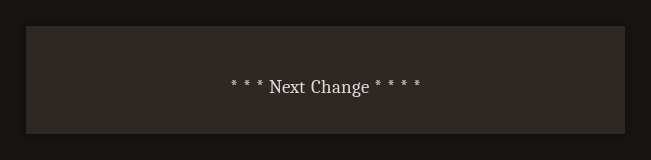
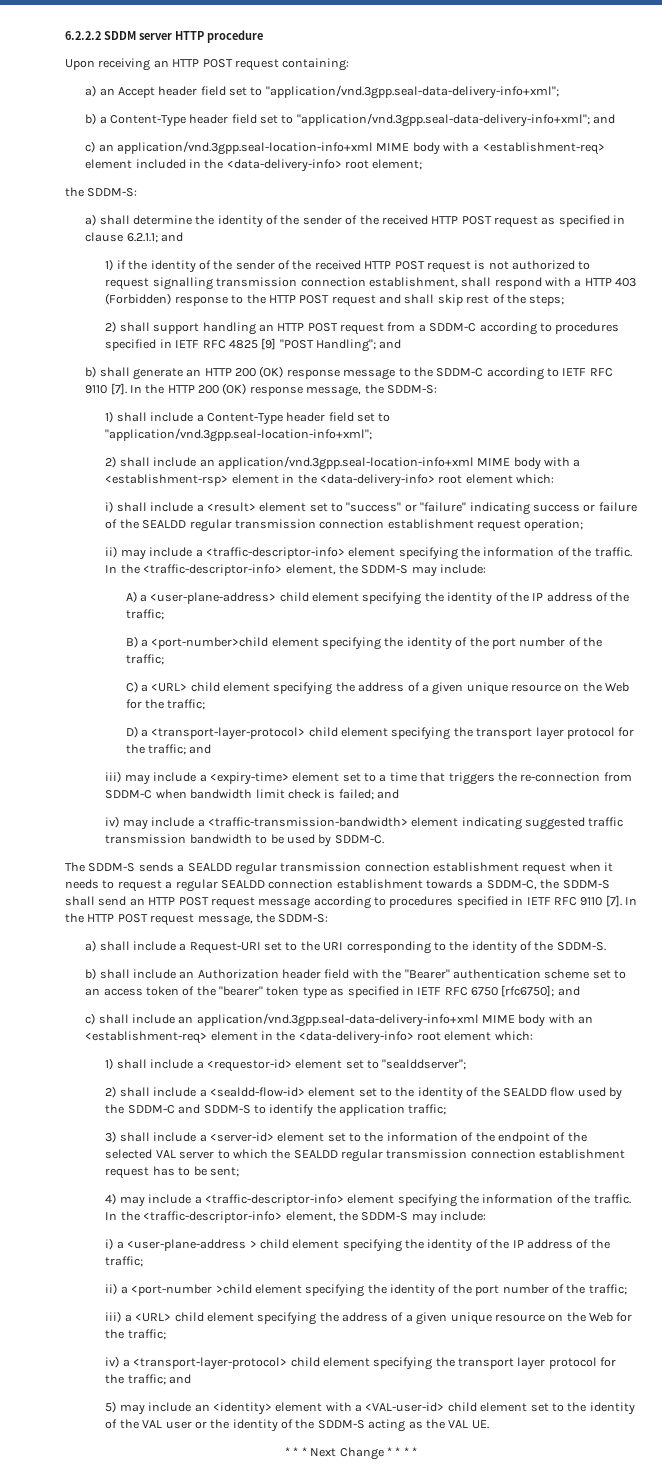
+ 6.2.2.2 SDDM server HTTP procedure
+ Upon receiving an HTTP POST request containing:
+ a) an Accept header field set to "application/vnd.3gpp.seal-data-delivery-info+xml";
+ b) a Content-Type header field set to "application/vnd.3gpp.seal-data-delivery-info+xml"; and
+ c) an application/vnd.3gpp.seal-location-info+xml MIME body with a <establishment-req> element included in the <data-delivery-info> root element;
+ the SDDM-S:
+ a) shall determine the identity of the sender of the received HTTP POST request as specified in clause 6.2.1.1; and
+ 1) if the identity of the sender of the received HTTP POST request is not authorized to request signalling transmission connection establishment, shall respond with a HTTP 403 (Forbidden) response to the HTTP POST request and shall skip rest of the steps;
+ 2) shall support handling an HTTP POST request from a SDDM-C according to procedures specified in IETF RFC 4825 [9] "POST Handling"; and
+ b) shall generate an HTTP 200 (OK) response message to the SDDM-C according to IETF RFC 9110 [7]. In the HTTP 200 (OK) response message, the SDDM-S:
+ 1) shall include a Content-Type header field set to "application/vnd.3gpp.seal-location-info+xml";
+ 2) shall include an application/vnd.3gpp.seal-location-info+xml MIME body with a <establishment-rsp> element in the <data-delivery-info> root element which:
+ i) shall include a <result> element set to "success" or "failure" indicating success or failure of the SEALDD regular transmission connection establishment request operation;
+ ii) may include a <traffic-descriptor-info> element specifying the information of the traffic. In the <traffic-descriptor-info> element, the SDDM-S may include:
+ A) a <user-plane-address> child element specifying the identity of the IP address of the traffic;
+ B) a <port-number>child element specifying the identity of the port number of the traffic;
+ C) a <URL> child element specifying the address of a given unique resource on the Web for the traffic;
+ D) a <transport-layer-protocol> child element specifying the transport layer protocol for the traffic; and
+ iii) may include a <expiry-time> element set to a time that triggers the re-connection from SDDM-C when bandwidth limit check is failed; and
+ iv) may include a <traffic-transmission-bandwidth> element indicating suggested traffic transmission bandwidth to be used by SDDM-C.
+ The SDDM-S sends a SEALDD regular transmission connection establishment request when it needs to request a regular SEALDD connection establishment towards a SDDM-C, the SDDM-S shall send an HTTP POST request message according to procedures specified in IETF RFC 9110 [7]. In the HTTP POST request message, the SDDM-S:
+ a) shall include a Request-URI set to the URI corresponding to the identity of the SDDM-S.
+ b) shall include an Authorization header field with the "Bearer" authentication scheme set to an access token of the "bearer" token type as specified in IETF RFC 6750 [rfc6750]; and
+ c) shall include an application/vnd.3gpp.seal-data-delivery-info+xml MIME body with an <establishment-req> element in the <data-delivery-info> root element which:
+ 1) shall include a <requestor-id> element set to "sealddserver";
+ 2) shall include a <sealdd-flow-id> element set to the identity of the SEALDD flow used by the SDDM-C and SDDM-S to identify the application traffic;
+ 3) shall include a <server-id> element set to the information of the endpoint of the selected VAL server to which the SEALDD regular transmission connection establishment request has to be sent;
+ 4) may include a <traffic-descriptor-info> element specifying the information of the traffic. In the <traffic-descriptor-info> element, the SDDM-S may include:
+ i) a <user-plane-address > child element specifying the identity of the IP address of the traffic;
+ ii) a <port-number >child element specifying the identity of the port number of the traffic;
+ iii) a <URL> child element specifying the address of a given unique resource on the Web for the traffic;
+ iv) a <transport-layer-protocol> child element specifying the transport layer protocol for the traffic; and
+ 5) may include an <identity> element with a <VAL-user-id> child element set to the identity of the VAL user or the identity of the SDDM-S acting as the VAL UE.

